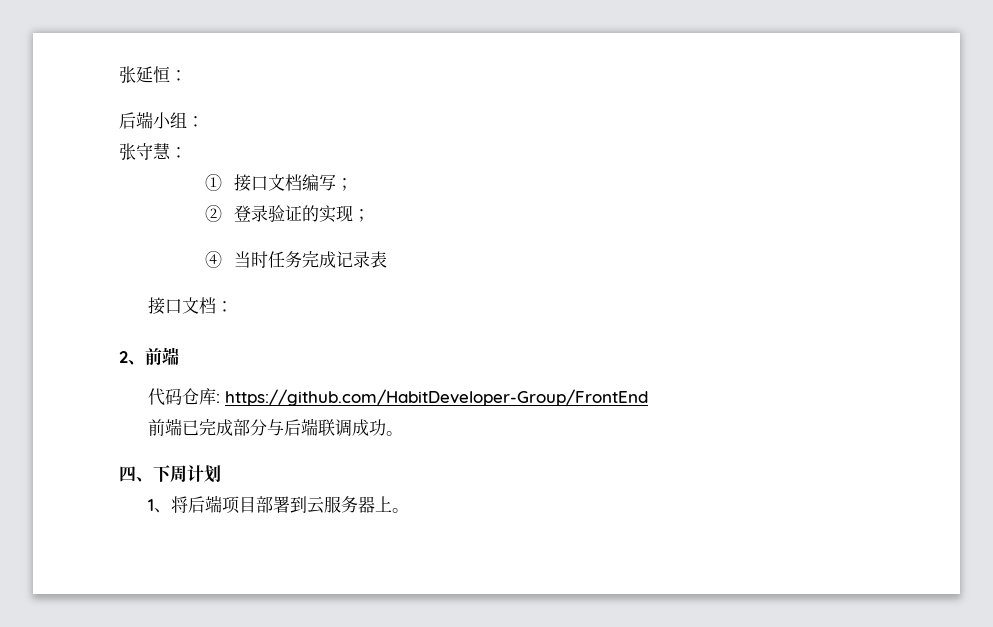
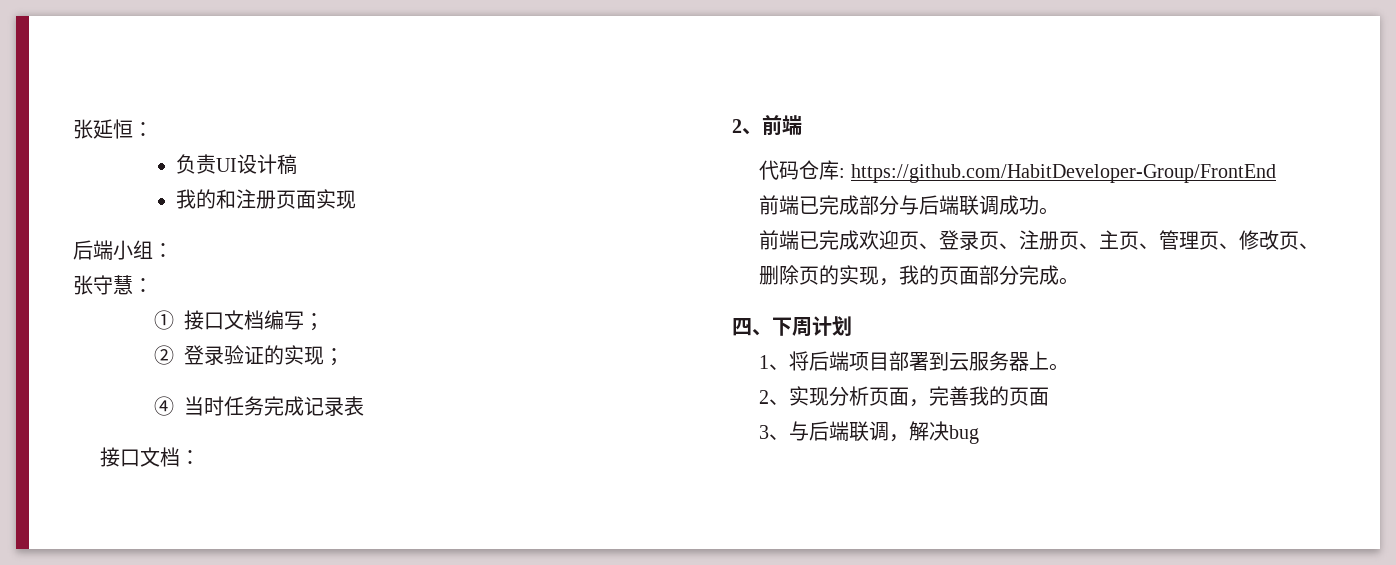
+ 负责UI设计稿
+ 我的和注册页面实现
+ 前端已完成欢迎页、登录页、注册页、主页、管理页、修改页、删除页的实现，我的页面部分完成。
+ 2、实现分析页面，完善我的页面
+ 3、与后端联调，解决bug

